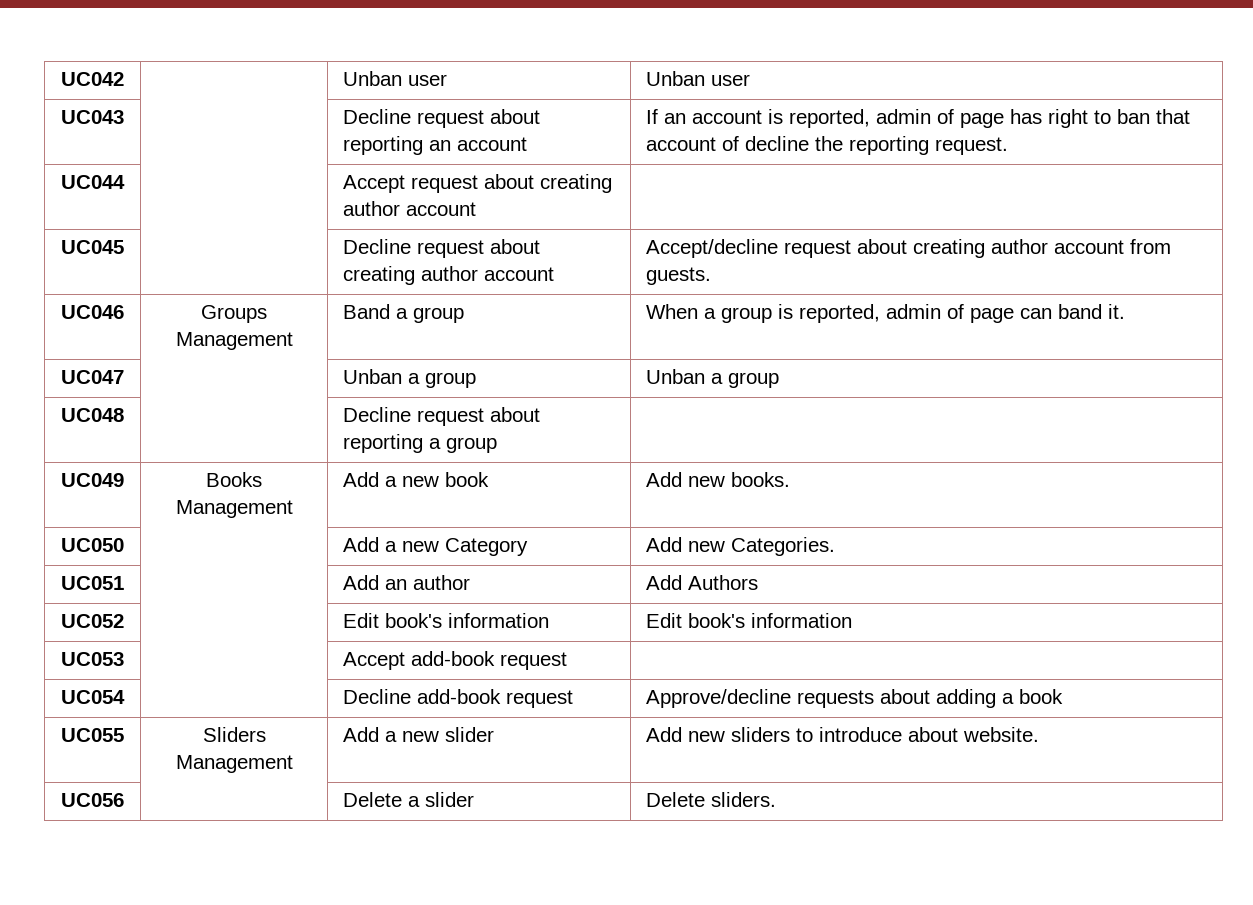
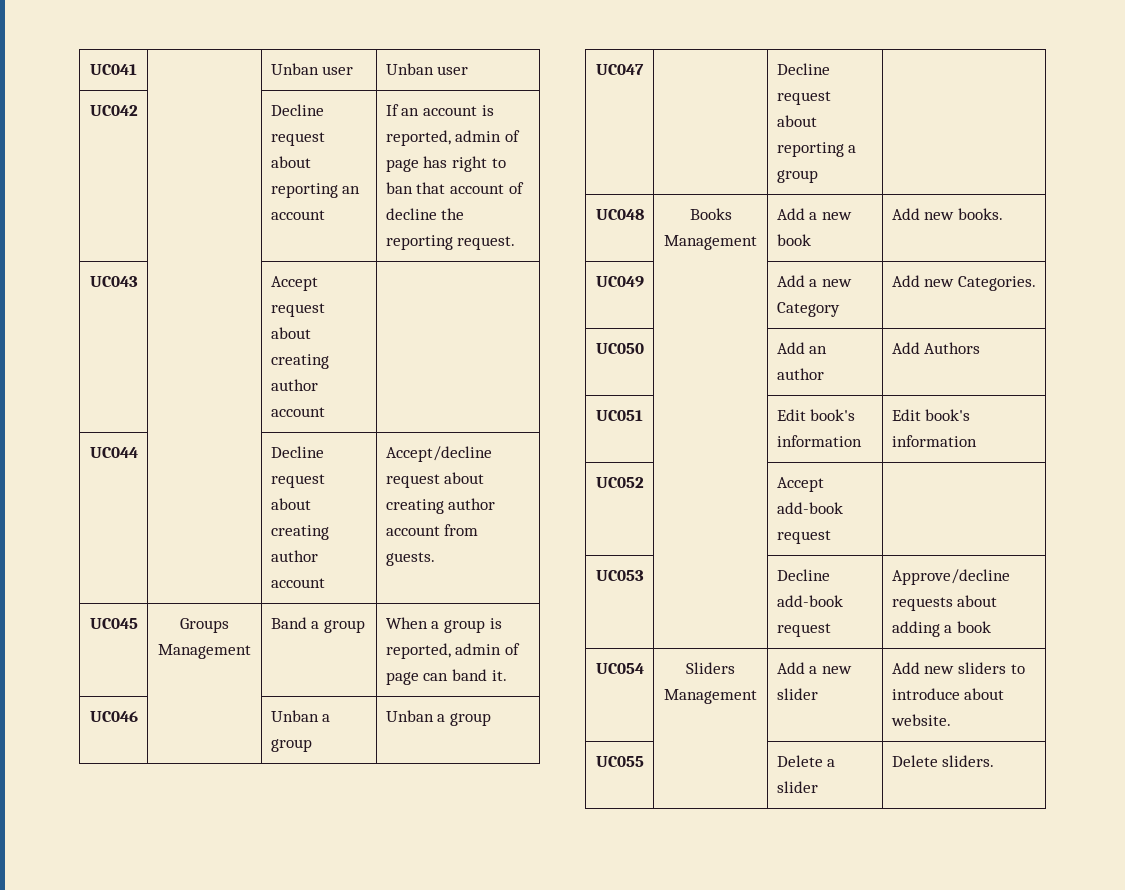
- UC042 | | Unban user | Unban user
+ UC041 | | Unban user | Unban user
- UC043 | | Decline request about reporting an account | If an account is reported, admin of page has right to ban that account of decline the reporting request.
+ UC042 | | Decline request about reporting an account | If an account is reported, admin of page has right to ban that account of decline the reporting request.
- UC044 | | Accept request about creating author account |
+ UC043 | | Accept request about creating author account |
- UC045 | | Decline request about creating author account | Accept/decline request about creating author account from guests.
+ UC044 | | Decline request about creating author account | Accept/decline request about creating author account from guests.
- UC046 | Groups Management | Band a group | When a group is reported, admin of page can band it.
+ UC045 | Groups Management | Band a group | When a group is reported, admin of page can band it.
- UC047 | | Unban a group | Unban a group
+ UC046 | | Unban a group | Unban a group
- UC048 | | Decline request about reporting a group |
+ UC047 | | Decline request about reporting a group |
- UC049 | Books Management | Add a new book | Add new books.
+ UC048 | Books Management | Add a new book | Add new books.
- UC050 | | Add a new Category | Add new Categories.
+ UC049 | | Add a new Category | Add new Categories.
- UC051 | | Add an author | Add Authors
+ UC050 | | Add an author | Add Authors
- UC052 | | Edit book's information | Edit book's information
+ UC051 | | Edit book's information | Edit book's information
- UC053 | | Accept add-book request |
+ UC052 | | Accept add-book request |
- UC054 | | Decline add-book request | Approve/decline requests about adding a book
+ UC053 | | Decline add-book request | Approve/decline requests about adding a book
- UC055 | Sliders Management | Add a new slider | Add new sliders to introduce about website.
+ UC054 | Sliders Management | Add a new slider | Add new sliders to introduce about website.
- UC056 | | Delete a slider | Delete sliders.
+ UC055 | | Delete a slider | Delete sliders.

